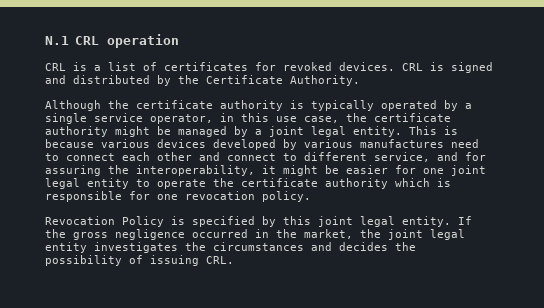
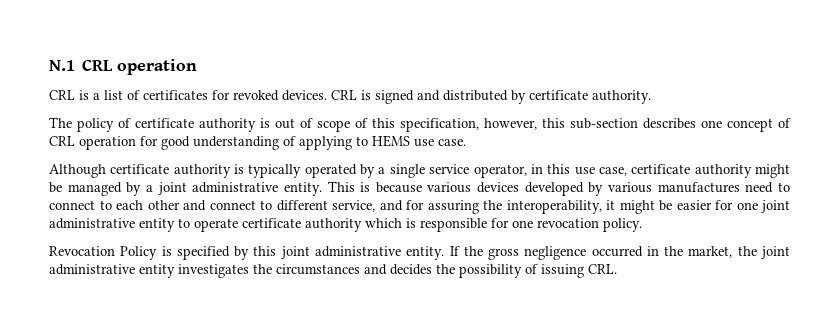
- CRL is signed and distributed by the Certificate Authority.
+ CRL is signed and distributed by certificate authority.
+ The policy of certificate authority is out of scope of this specification, however, this sub-section describes one concept of CRL operation for good understanding of applying to HEMS use case.
- Although the certificate authority is typically operated by a single service operator, in this use case, the certificate authority might be managed by a joint legal entity.
+ Although certificate authority is typically operated by a single service operator, in this use case, certificate authority might be managed by a joint administrative entity.
- This is because various devices developed by various manufactures need to connect each other and connect to different service, and for assuring the interoperability, it might be easier for one joint legal entity to operate the certificate authority which is responsible for one revocation policy.
+ This is because various devices developed by various manufactures need to connect to each other and connect to different service, and for assuring the interoperability, it might be easier for one joint administrative entity to operate certificate authority which is responsible for one revocation policy.
- Revocation Policy is specified by this joint legal entity.
+ Revocation Policy is specified by this joint administrative entity.
- If the gross negligence occurred in the market, the joint legal entity investigates the circumstances and decides the possibility of issuing CRL.
+ If the gross negligence occurred in the market, the joint administrative entity investigates the circumstances and decides the possibility of issuing CRL.

